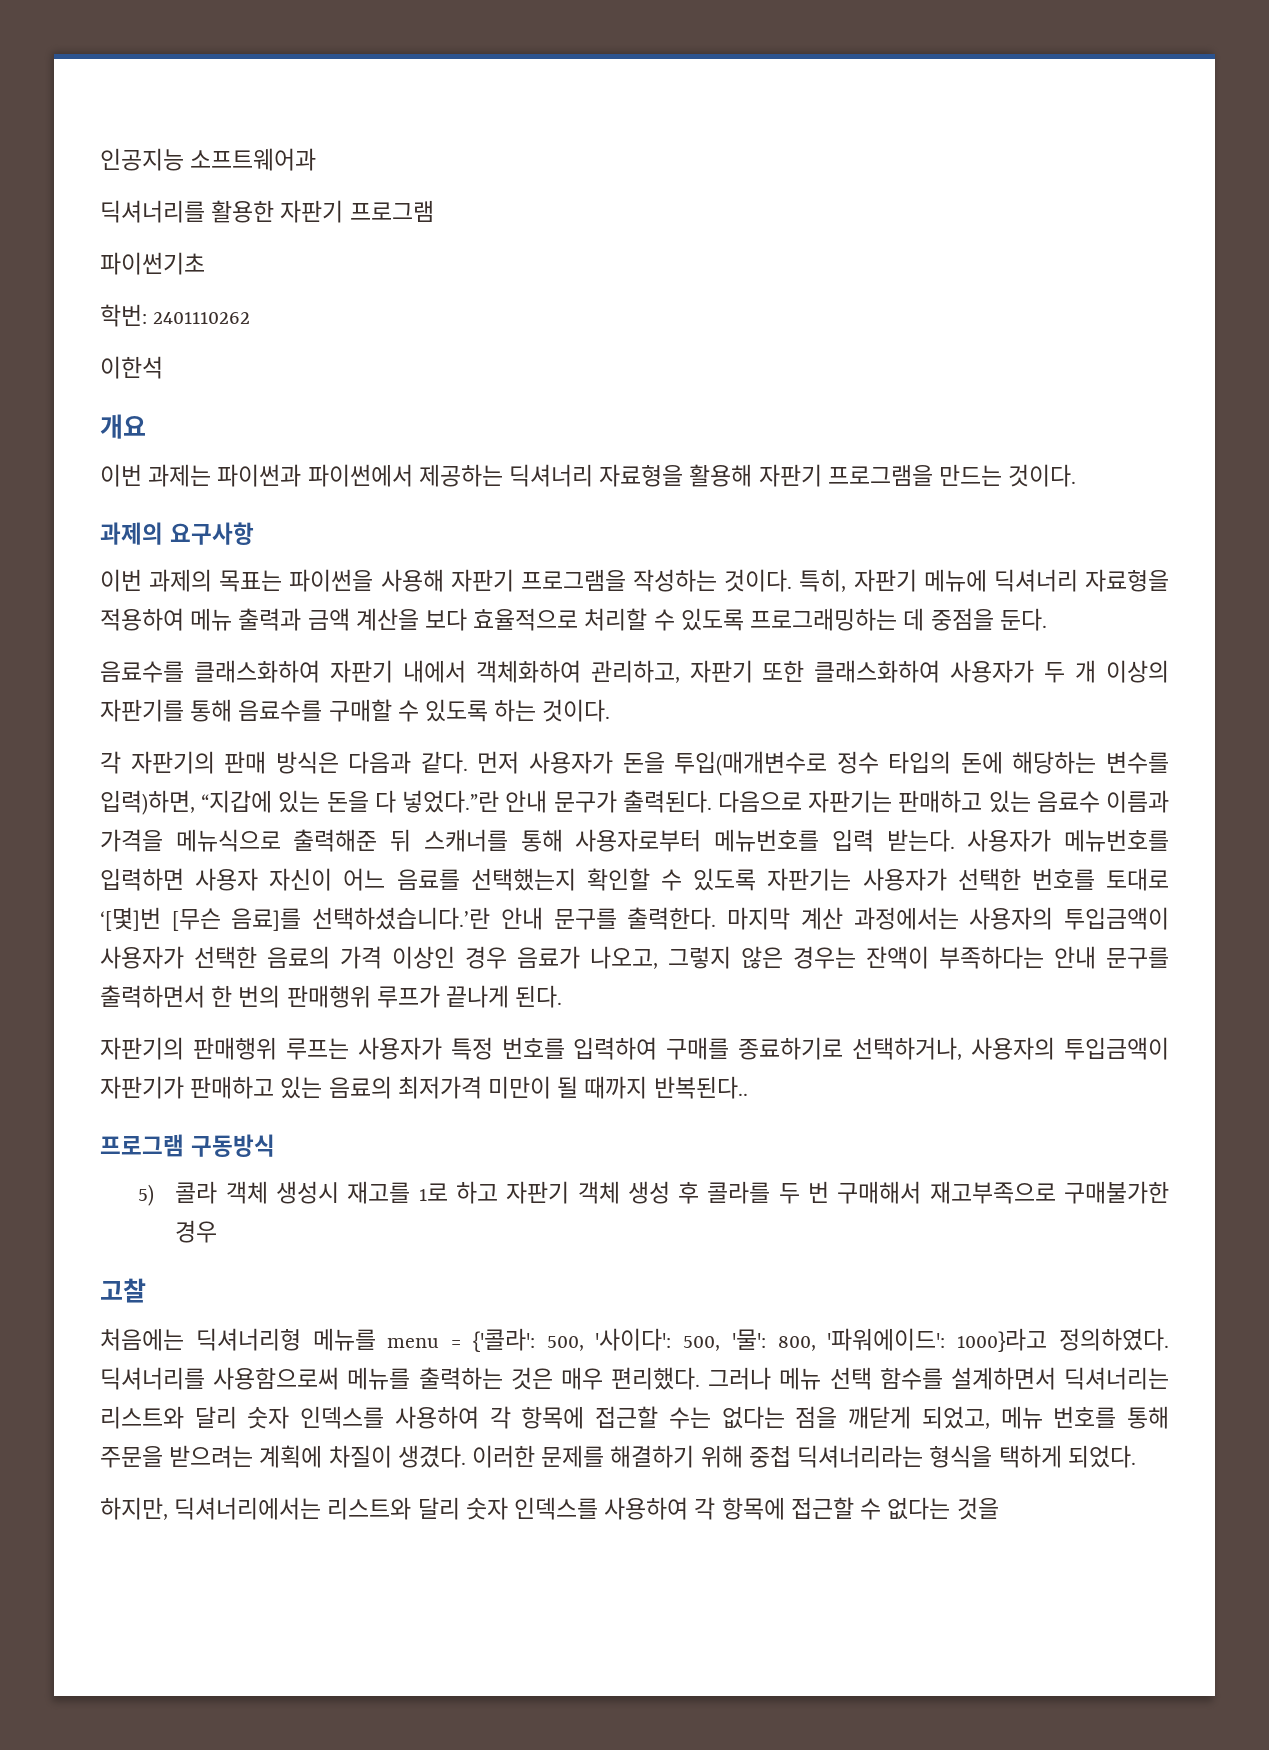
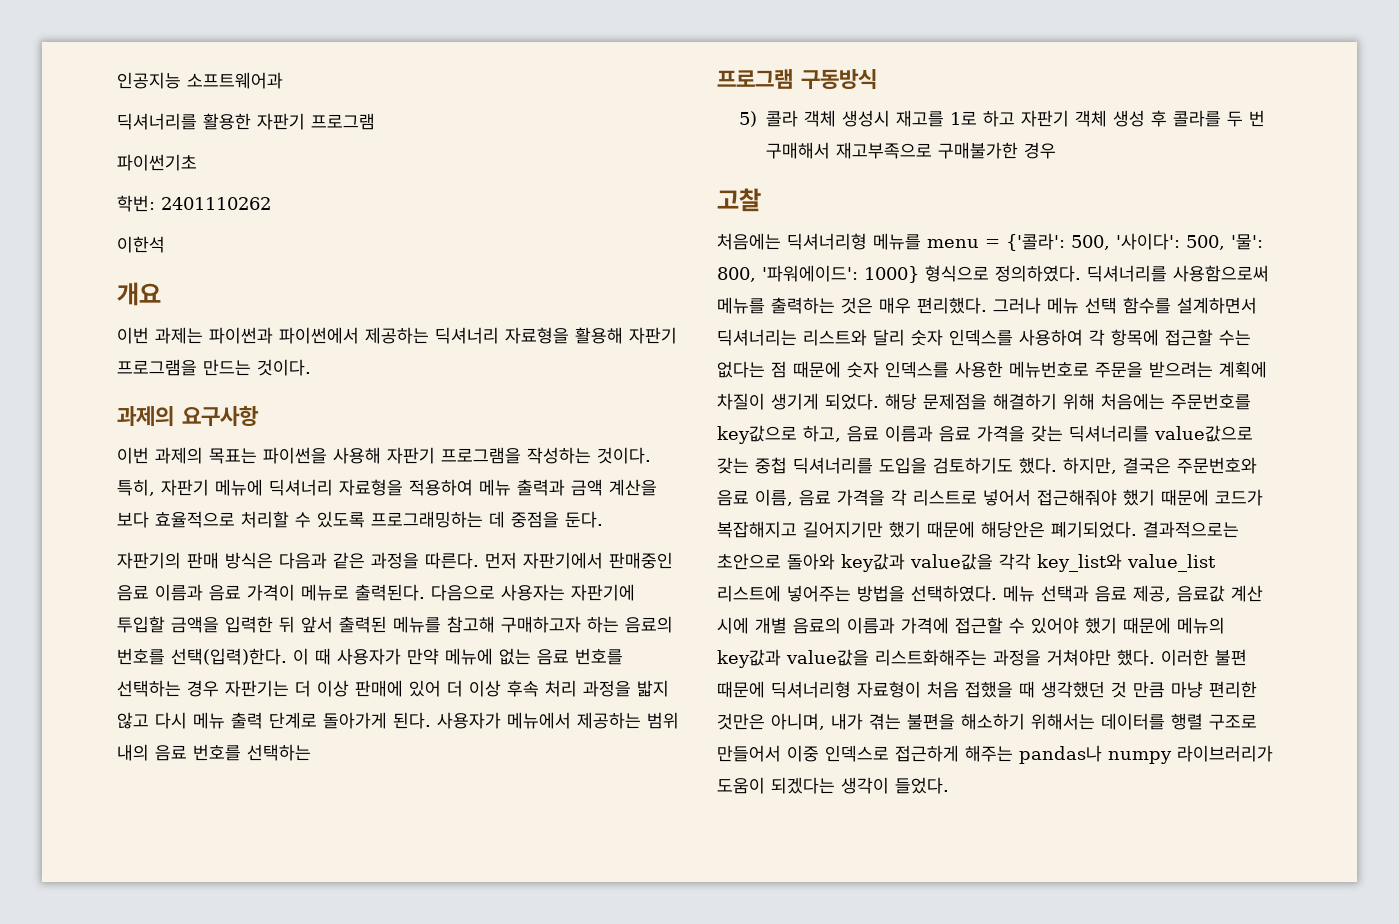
- 음료수를 클래스화하여 자판기 내에서 객체화하여 관리하고, 자판기 또한 클래스화하여 사용자가 두 개 이상의 자판기를 통해 음료수를 구매할 수 있도록 하는 것이다.
- 각 자판기의 판매 방식은 다음과 같다. 먼저 사용자가 돈을 투입(매개변수로 정수 타입의 돈에 해당하는 변수를 입력)하면, “지갑에 있는 돈을 다 넣었다.”란 안내 문구가 출력된다. 다음으로 자판기는 판매하고 있는 음료수 이름과 가격을 메뉴식으로 출력해준 뒤 스캐너를 통해 사용자로부터 메뉴번호를 입력 받는다. 사용자가 메뉴번호를 입력하면 사용자 자신이 어느 음료를 선택했는지 확인할 수 있도록 자판기는 사용자가 선택한 번호를 토대로 ‘[몇]번 [무슨 음료]를 선택하셨습니다.’란 안내 문구를 출력한다. 마지막 계산 과정에서는 사용자의 투입금액이 사용자가 선택한 음료의 가격 이상인 경우 음료가 나오고, 그렇지 않은 경우는 잔액이 부족하다는 안내 문구를 출력하면서 한 번의 판매행위 루프가 끝나게 된다.
- 자판기의 판매행위 루프는 사용자가 특정 번호를 입력하여 구매를 종료하기로 선택하거나, 사용자의 투입금액이 자판기가 판매하고 있는 음료의 최저가격 미만이 될 때까지 반복된다..
+ 자판기의 판매 방식은 다음과 같은 과정을 따른다. 먼저 자판기에서 판매중인 음료 이름과 음료 가격이 메뉴로 출력된다. 다음으로 사용자는 자판기에 투입할 금액을 입력한 뒤 앞서 출력된 메뉴를 참고해 구매하고자 하는 음료의 번호를 선택(입력)한다. 이 때 사용자가 만약 메뉴에 없는 음료 번호를 선택하는 경우 자판기는 더 이상 판매에 있어 더 이상 후속 처리 과정을 밟지 않고 다시 메뉴 출력 단계로 돌아가게 된다. 사용자가 메뉴에서 제공하는 범위 내의 음료 번호를 선택하는
- 처음에는 딕셔너리형 메뉴를 menu = {'콜라': 500, '사이다': 500, '물': 800, '파워에이드': 1000}라고 정의하였다.
+ 처음에는 딕셔너리형 메뉴를 menu = {'콜라': 500, '사이다': 500, '물': 800, '파워에이드': 1000} 형식으로 정의하였다.
- 그러나 메뉴 선택 함수를 설계하면서 딕셔너리는 리스트와 달리 숫자 인덱스를 사용하여 각 항목에 접근할 수는 없다는 점을 깨닫게 되었고, 메뉴 번호를 통해 주문을 받으려는 계획에 차질이 생겼다. 이러한 문제를 해결하기 위해 중첩 딕셔너리라는 형식을 택하게 되었다.
- 하지만, 딕셔너리에서는 리스트와 달리 숫자 인덱스를 사용하여 각 항목에 접근할 수 없다는 것을
+ 그러나 메뉴 선택 함수를 설계하면서 딕셔너리는 리스트와 달리 숫자 인덱스를 사용하여 각 항목에 접근할 수는 없다는 점 때문에 숫자 인덱스를 사용한 메뉴번호로 주문을 받으려는 계획에 차질이 생기게 되었다. 해당 문제점을 해결하기 위해 처음에는 주문번호를 key값으로 하고, 음료 이름과 음료 가격을 갖는 딕셔너리를 value값으로 갖는 중첩 딕셔너리를 도입을 검토하기도 했다. 하지만, 결국은 주문번호와 음료 이름, 음료 가격을 각 리스트로 넣어서 접근해줘야 했기 때문에 코드가 복잡해지고 길어지기만 했기 때문에 해당안은 폐기되었다. 결과적으로는 초안으로 돌아와 key값과 value값을 각각 key_list와 value_list 리스트에 넣어주는 방법을 선택하였다. 메뉴 선택과 음료 제공, 음료값 계산 시에 개별 음료의 이름과 가격에 접근할 수 있어야 했기 때문에 메뉴의 key값과 value값을 리스트화해주는 과정을 거쳐야만 했다. 이러한 불편 때문에 딕셔너리형 자료형이 처음 접했을 때 생각했던 것 만큼 마냥 편리한 것만은 아니며, 내가 겪는 불편을 해소하기 위해서는 데이터를 행렬 구조로 만들어서 이중 인덱스로 접근하게 해주는 pandas나 numpy 라이브러리가 도움이 되겠다는 생각이 들었다.

